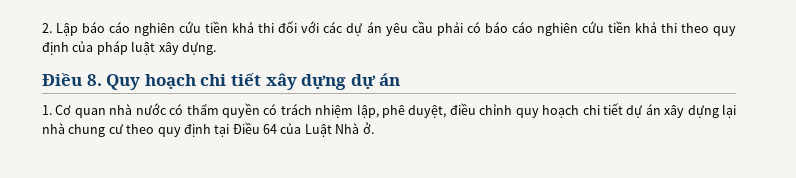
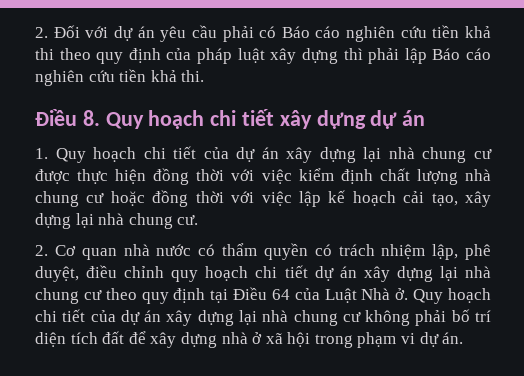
- 2. Lập báo cáo nghiên cứu tiền khả thi đối với các dự án yêu cầu phải có báo cáo nghiên cứu tiền khả thi theo quy định của pháp luật xây dựng.
+ 2. Đối với dự án yêu cầu phải có Báo cáo nghiên cứu tiền khả thi theo quy định của pháp luật xây dựng thì phải lập Báo cáo nghiên cứu tiền khả thi.
- 1. Cơ quan nhà nước có thẩm quyền có trách nhiệm lập, phê duyệt, điều chỉnh quy hoạch chi tiết dự án xây dựng lại nhà chung cư theo quy định tại Điều 64 của Luật Nhà ở.
+ 1. Quy hoạch chi tiết của dự án xây dựng lại nhà chung cư được thực hiện đồng thời với việc kiểm định chất lượng nhà chung cư hoặc đồng thời với việc lập kế hoạch cải tạo, xây dựng lại nhà chung cư.
+ 2. Cơ quan nhà nước có thẩm quyền có trách nhiệm lập, phê duyệt, điều chỉnh quy hoạch chi tiết dự án xây dựng lại nhà chung cư theo quy định tại Điều 64 của Luật Nhà ở.
+ Quy hoạch chi tiết của dự án xây dựng lại nhà chung cư không phải bố trí diện tích đất để xây dựng nhà ở xã hội trong phạm vi dự án.

